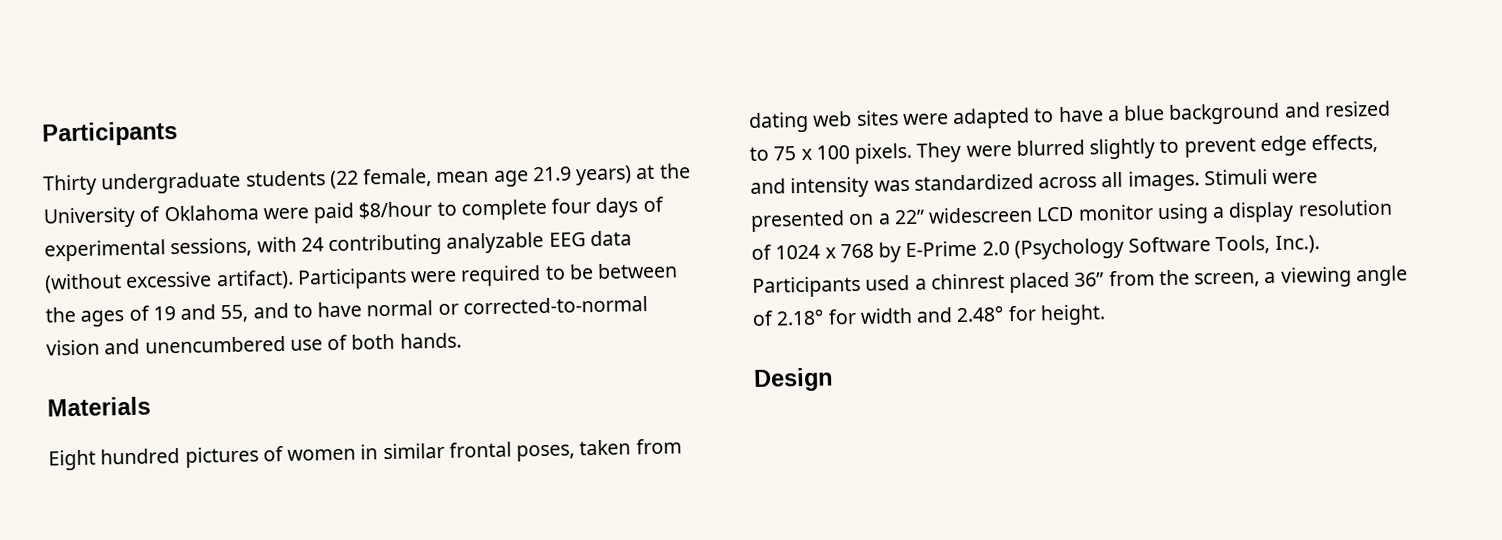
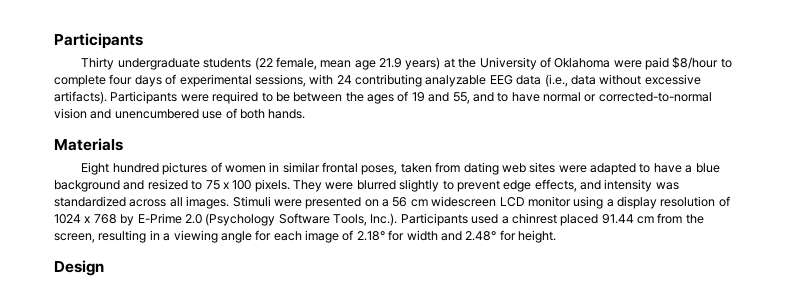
- Thirty undergraduate students (22 female, mean age 21.9 years) at the University of Oklahoma were paid $8/hour to complete four days of experimental sessions, with 24 contributing analyzable EEG data (without excessive artifact).
+ Thirty undergraduate students (22 female, mean age 21.9 years) at the University of Oklahoma were paid $8/hour to complete four days of experimental sessions, with 24 contributing analyzable EEG data (i.e., data without excessive artifacts).
- Stimuli were presented on a 22” widescreen LCD monitor using a display resolution of 1024 x 768 by E-Prime 2.0 (Psychology Software Tools, Inc.). Participants used a chinrest placed 36” from the screen, a viewing angle of 2.18° for width and 2.48° for height.
+ Stimuli were presented on a 56 cm widescreen LCD monitor using a display resolution of 1024 x 768 by E-Prime 2.0 (Psychology Software Tools, Inc.). Participants used a chinrest placed 91.44 cm from the screen, resulting in a viewing angle for each image of 2.18° for width and 2.48° for height.

